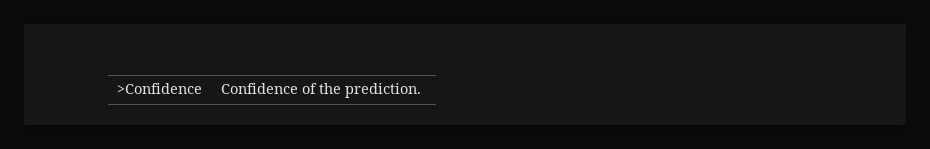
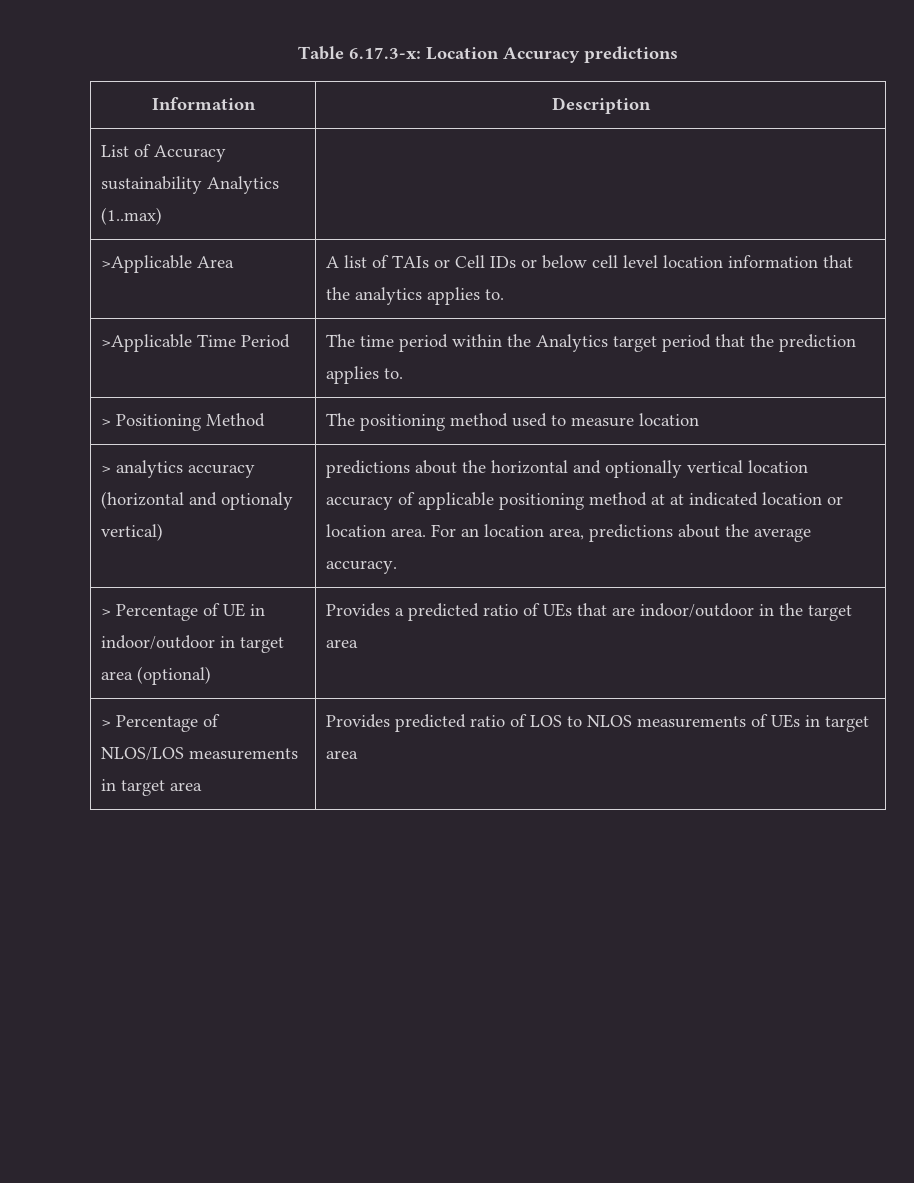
- >Confidence | Confidence of the prediction.
+ Table 6.17.3-x: Location Accuracy predictions
+ Information | Description
+ List of Accuracy sustainability Analytics (1..max) |
+ >Applicable Area | A list of TAIs or Cell IDs or below cell level location information that the analytics applies to.
+ >Applicable Time Period | The time period within the Analytics target period that the prediction applies to.
+ > Positioning Method | The positioning method used to measure location
+ > analytics accuracy (horizontal and optionaly vertical) | predictions about the horizontal and optionally vertical location accuracy of applicable positioning method at at indicated location or location area. For an location area, predictions about the average accuracy.
+ > Percentage of UE in indoor/outdoor in target area (optional) | Provides a predicted ratio of UEs that are indoor/outdoor in the target area
+ > Percentage of NLOS/LOS measurements in target area | Provides predicted ratio of LOS to NLOS measurements of UEs in target area

